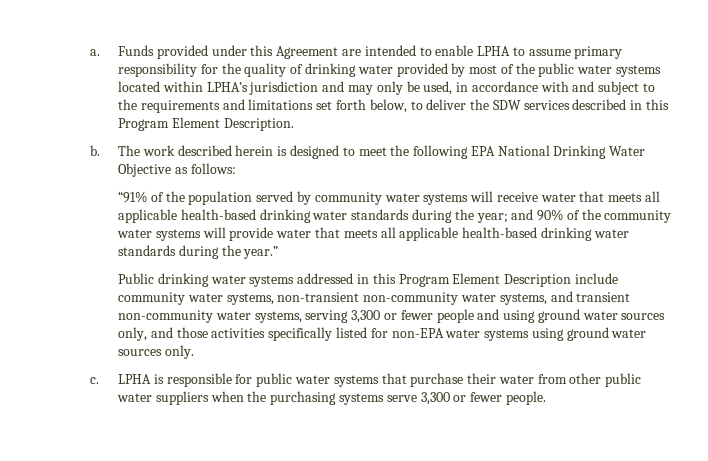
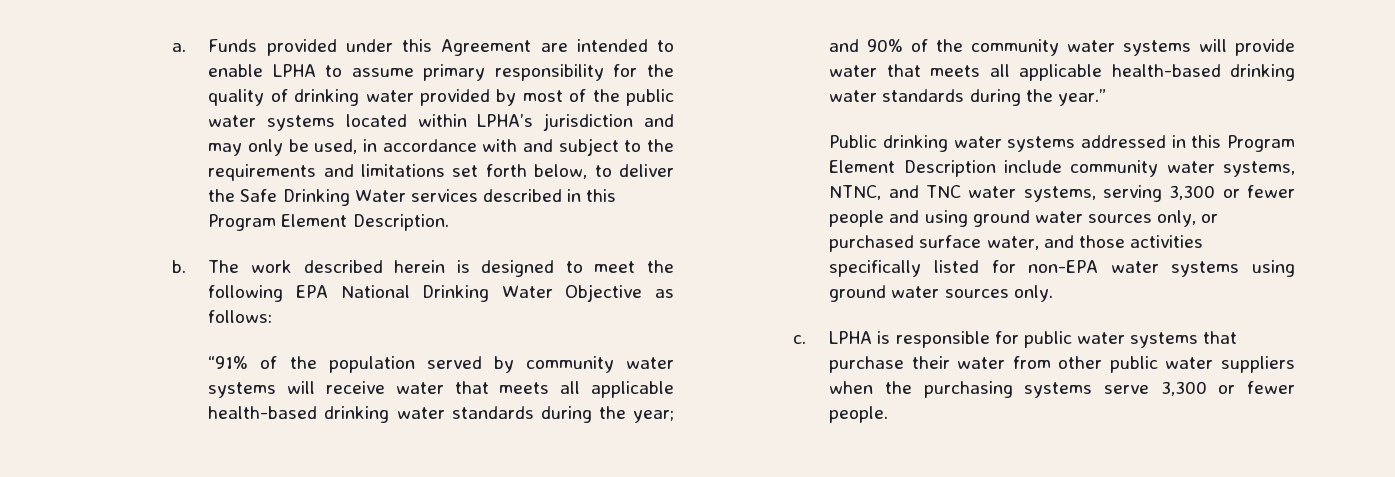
- Funds provided under this Agreement are intended to enable LPHA to assume primary responsibility for the quality of drinking water provided by most of the public water systems located within LPHA’s jurisdiction and may only be used, in accordance with and subject to the requirements and limitations set forth below, to deliver the SDW services described in this Program Element Description.
+ Funds provided under this Agreement are intended to enable LPHA to assume primary responsibility for the quality of drinking water provided by most of the public water systems located within LPHA’s jurisdiction and may only be used, in accordance with and subject to the requirements and limitations set forth below, to deliver the Safe Drinking Water services described in this Program Element Description.
- Public drinking water systems addressed in this Program Element Description include community water systems, non-transient non-community water systems, and transient non-community water systems, serving 3,300 or fewer people and using ground water sources only, and those activities specifically listed for non-EPA water systems using ground water sources only.
+ Public drinking water systems addressed in this Program Element Description include community water systems, NTNC, and TNC water systems, serving 3,300 or fewer people and using ground water sources only, or purchased surface water, and those activities specifically listed for non-EPA water systems using ground water sources only.

